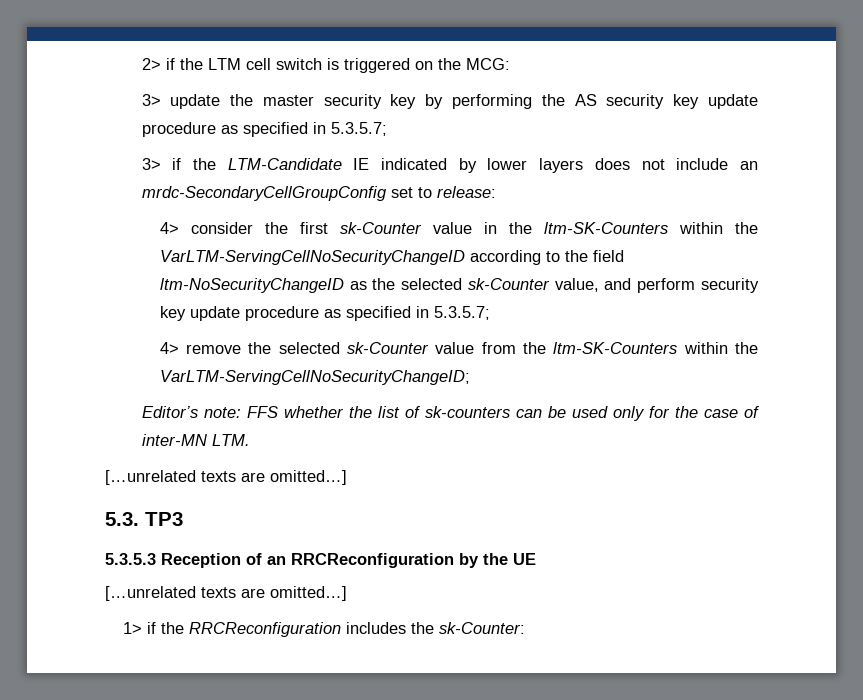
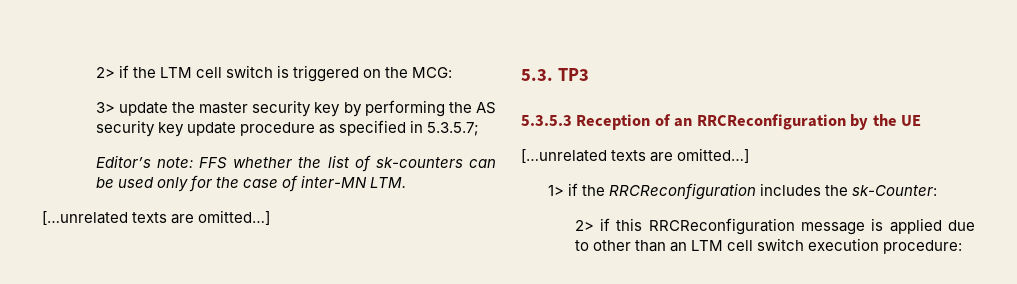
- 3> if the LTM-Candidate IE indicated by lower layers does not include an mrdc-SecondaryCellGroupConfig set to release:
- 4> consider the first sk-Counter value in the ltm-SK-Counters within the VarLTM-ServingCellNoSecurityChangeID according to the field ltm-NoSecurityChangeID as the selected sk-Counter value, and perform security key update procedure as specified in 5.3.5.7;
- 4> remove the selected sk-Counter value from the ltm-SK-Counters within the VarLTM-ServingCellNoSecurityChangeID;
+ 2> if this RRCReconfiguration message is applied due to other than an LTM cell switch execution procedure:

